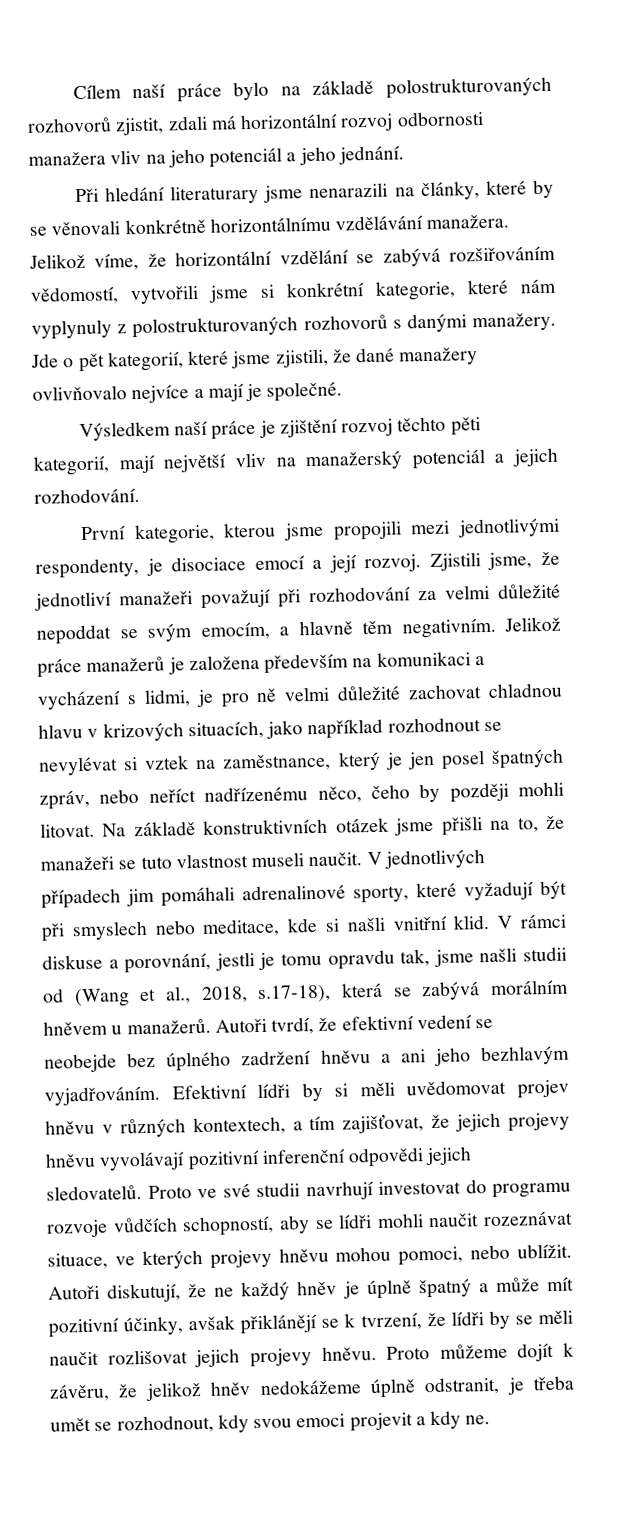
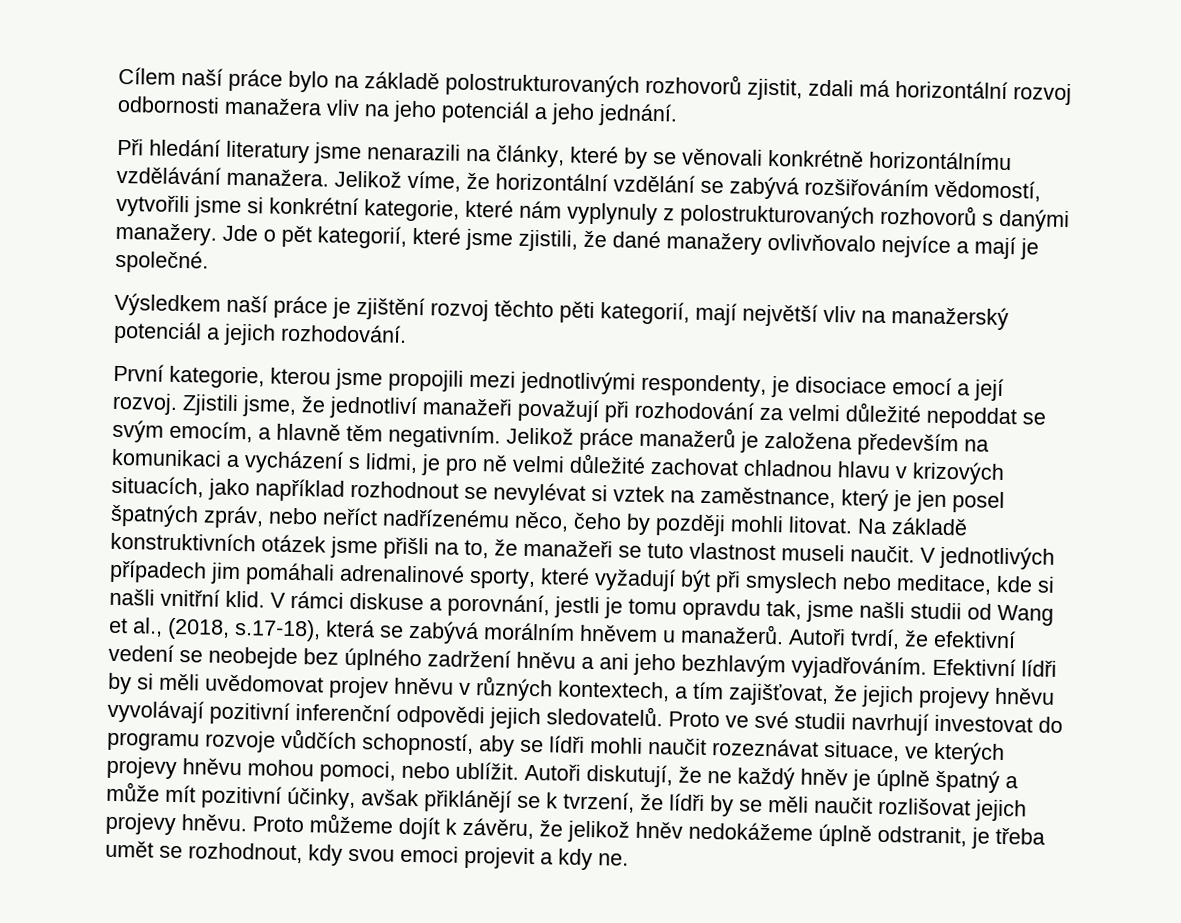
- Při hledání literaturary jsme nenarazili na články, které by se věnovali konkrétně horizontálnímu vzdělávání manažera.
+ Při hledání literatury jsme nenarazili na články, které by se věnovali konkrétně horizontálnímu vzdělávání manažera.
- V rámci diskuse a porovnání, jestli je tomu opravdu tak, jsme našli studii od (Wang et al., 2018, s.17-18), která se zabývá morálním hněvem u manažerů.
+ V rámci diskuse a porovnání, jestli je tomu opravdu tak, jsme našli studii od Wang et al., (2018, s.17-18), která se zabývá morálním hněvem u manažerů.

